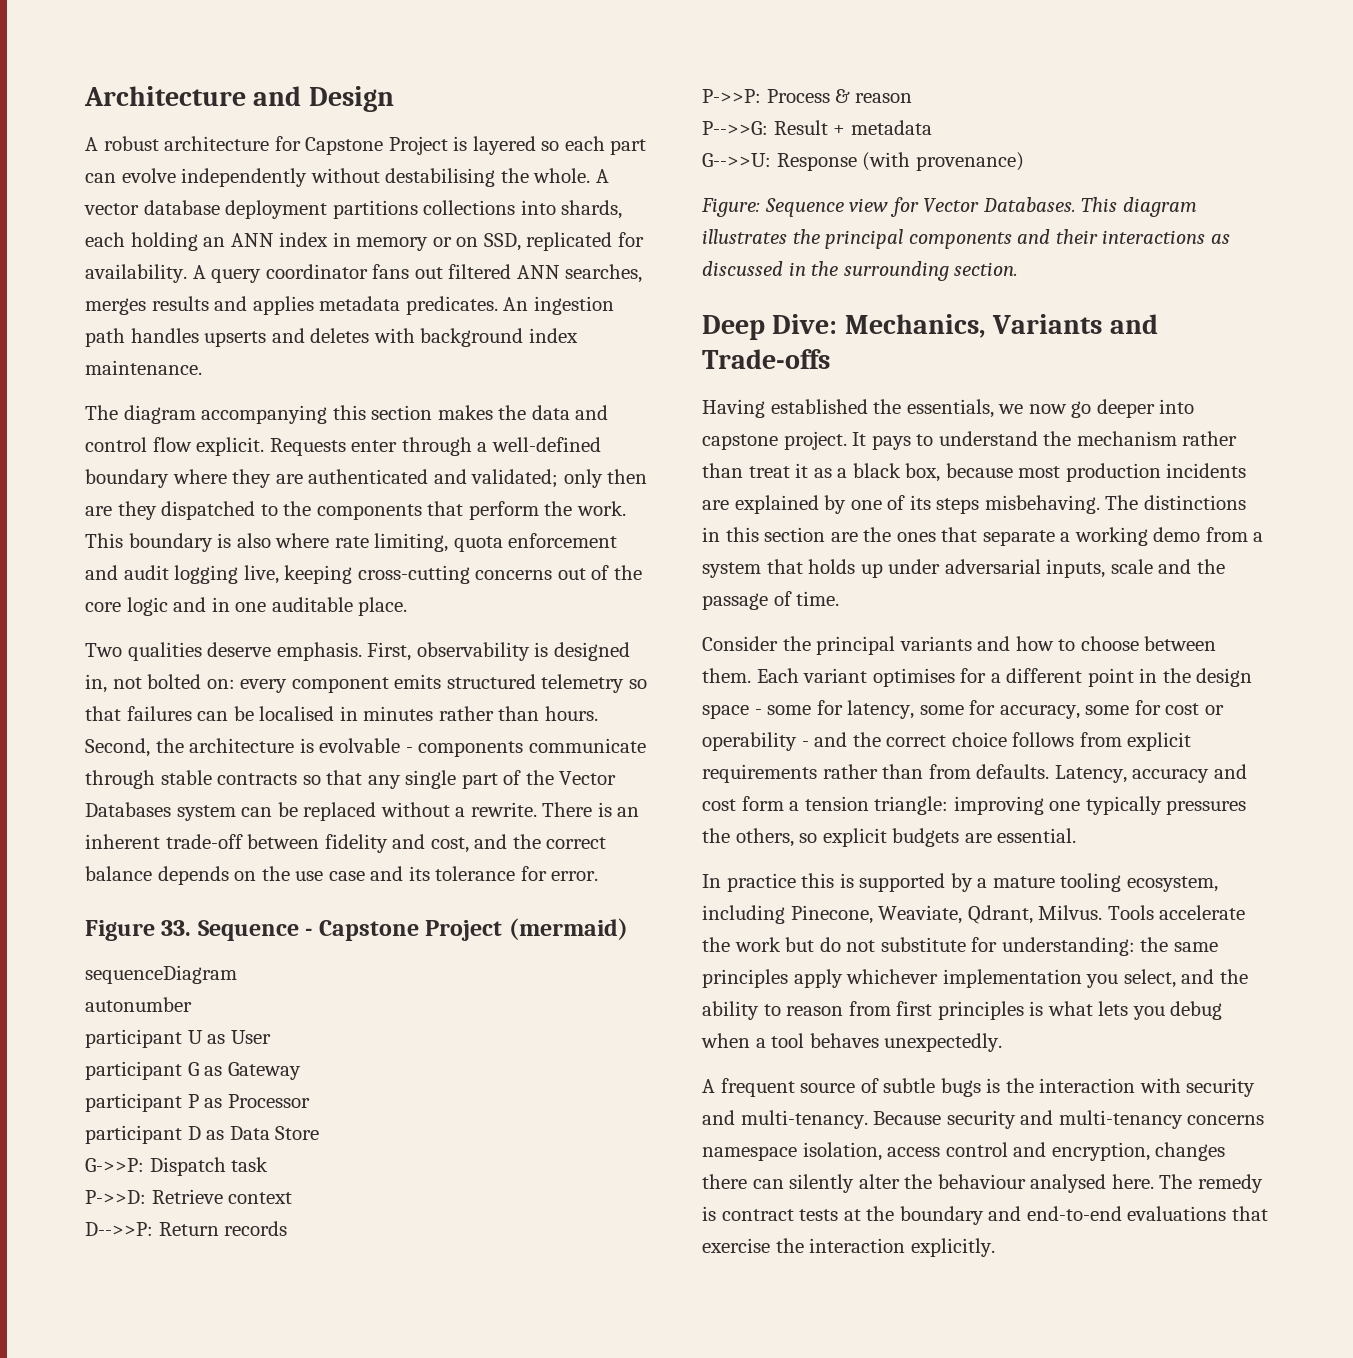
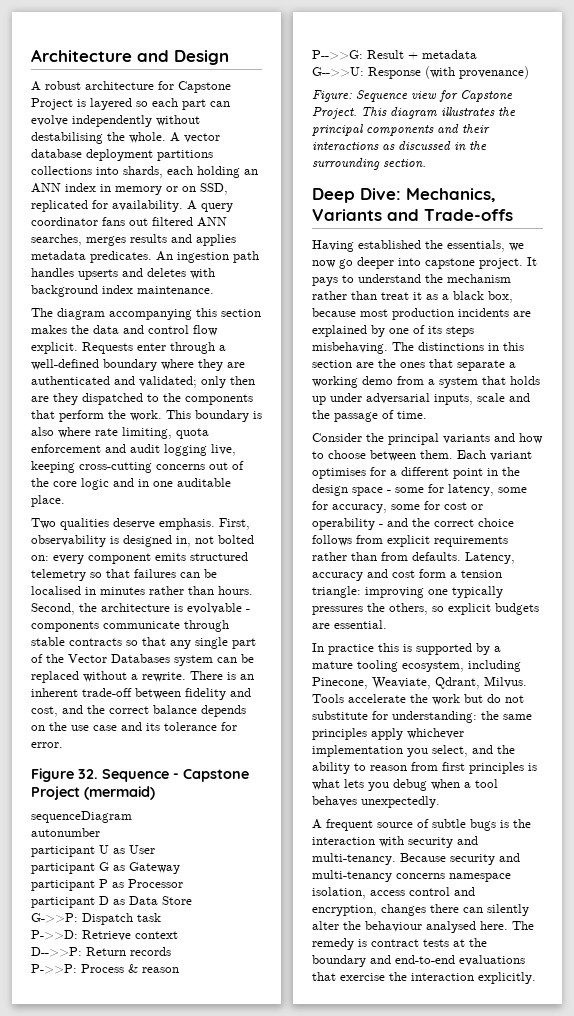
- Figure 33. Sequence - Capstone Project (mermaid)
+ Figure 32. Sequence - Capstone Project (mermaid)
- Figure: Sequence view for Vector Databases.
+ Figure: Sequence view for Capstone Project.

